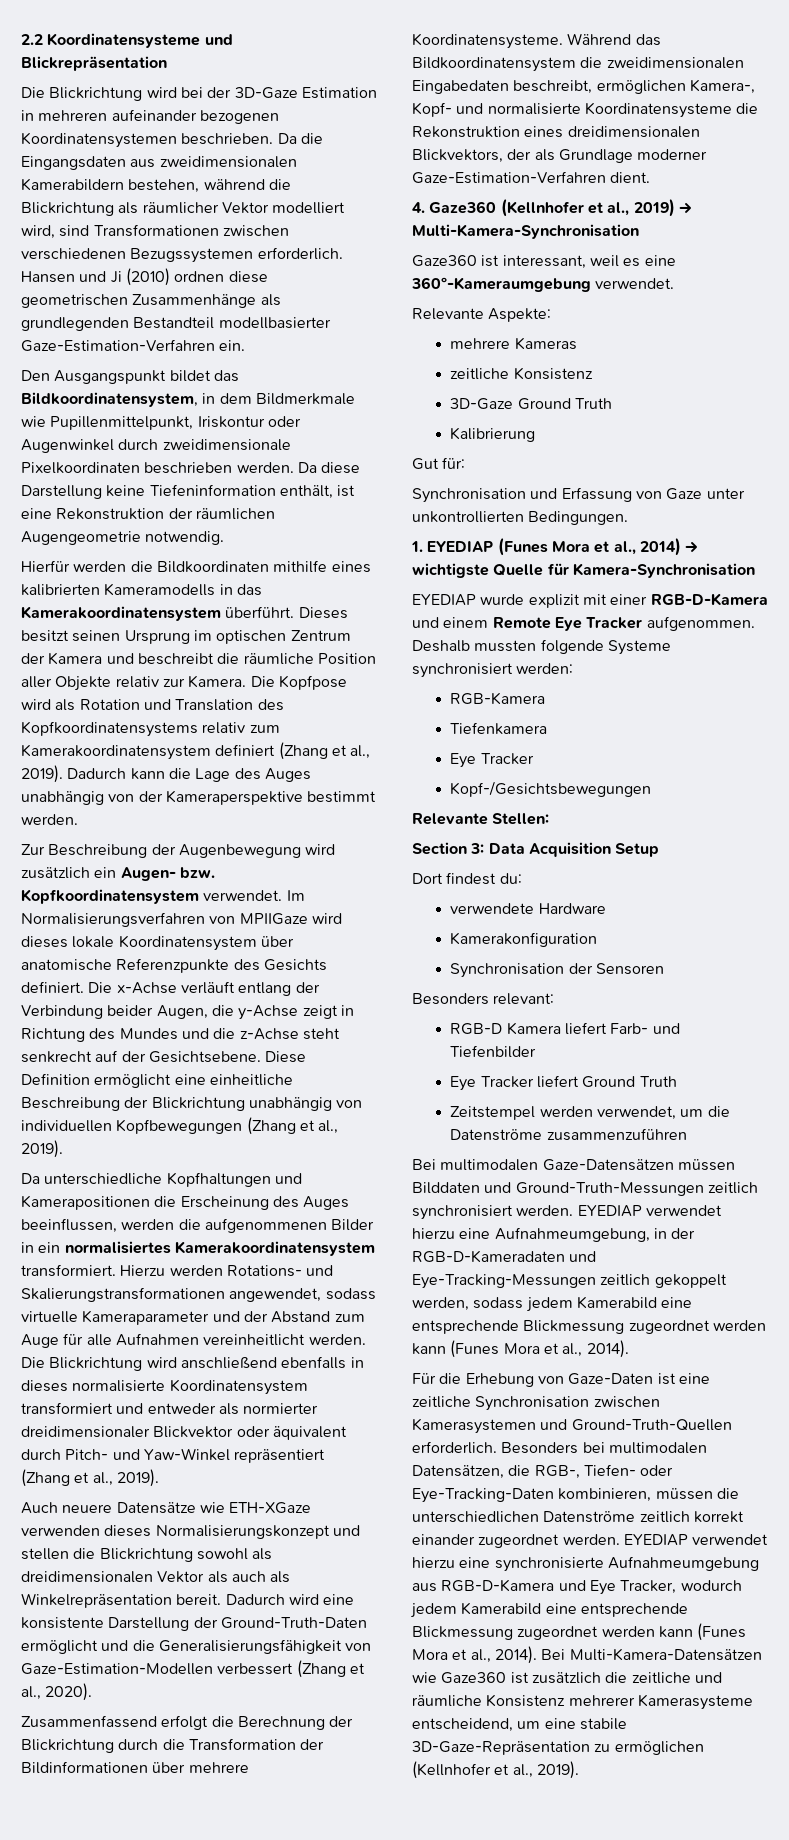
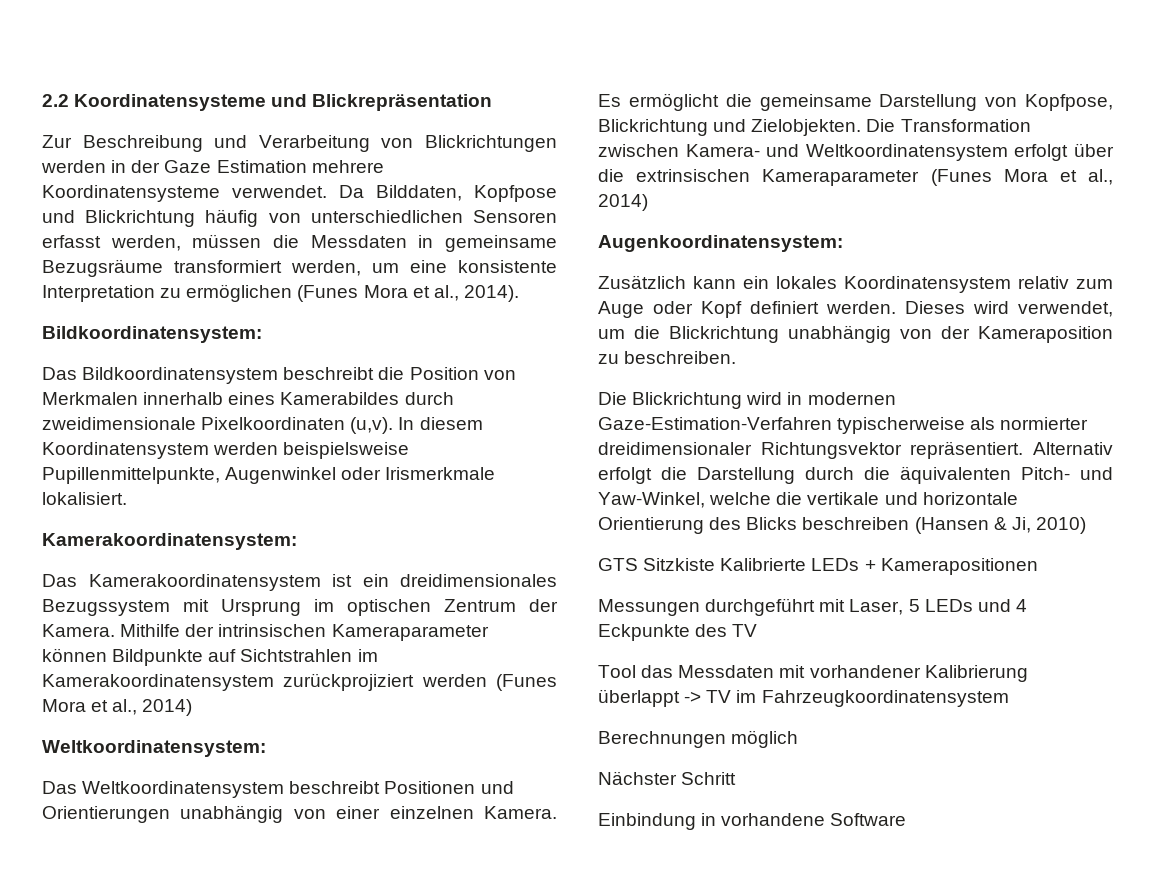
- Die Blickrichtung wird bei der 3D-Gaze Estimation in mehreren aufeinander bezogenen Koordinatensystemen beschrieben. Da die Eingangsdaten aus zweidimensionalen Kamerabildern bestehen, während die Blickrichtung als räumlicher Vektor modelliert wird, sind Transformationen zwischen verschiedenen Bezugssystemen erforderlich. Hansen und Ji (2010) ordnen diese geometrischen Zusammenhänge als grundlegenden Bestandteil modellbasierter Gaze-Estimation-Verfahren ein.
- Den Ausgangspunkt bildet das Bildkoordinatensystem, in dem Bildmerkmale wie Pupillenmittelpunkt, Iriskontur oder Augenwinkel durch zweidimensionale Pixelkoordinaten beschrieben werden. Da diese Darstellung keine Tiefeninformation enthält, ist eine Rekonstruktion der räumlichen Augengeometrie notwendig.
- Hierfür werden die Bildkoordinaten mithilfe eines kalibrierten Kameramodells in das Kamerakoordinatensystem überführt. Dieses besitzt seinen Ursprung im optischen Zentrum der Kamera und beschreibt die räumliche Position aller Objekte relativ zur Kamera. Die Kopfpose wird als Rotation und Translation des Kopfkoordinatensystems relativ zum Kamerakoordinatensystem definiert (Zhang et al., 2019). Dadurch kann die Lage des Auges unabhängig von der Kameraperspektive bestimmt werden.
- Zur Beschreibung der Augenbewegung wird zusätzlich ein Augen- bzw. Kopfkoordinatensystem verwendet. Im Normalisierungsverfahren von MPIIGaze wird dieses lokale Koordinatensystem über anatomische Referenzpunkte des Gesichts definiert. Die x-Achse verläuft entlang der Verbindung beider Augen, die y-Achse zeigt in Richtung des Mundes und die z-Achse steht senkrecht auf der Gesichtsebene. Diese Definition ermöglicht eine einheitliche Beschreibung der Blickrichtung unabhängig von individuellen Kopfbewegungen (Zhang et al., 2019).
- Da unterschiedliche Kopfhaltungen und Kamerapositionen die Erscheinung des Auges beeinflussen, werden die aufgenommenen Bilder in ein normalisiertes Kamerakoordinatensystem transformiert. Hierzu werden Rotations- und Skalierungstransformationen angewendet, sodass virtuelle Kameraparameter und der Abstand zum Auge für alle Aufnahmen vereinheitlicht werden. Die Blickrichtung wird anschließend ebenfalls in dieses normalisierte Koordinatensystem transformiert und entweder als normierter dreidimensionaler Blickvektor oder äquivalent durch Pitch- und Yaw-Winkel repräsentiert (Zhang et al., 2019).
- Auch neuere Datensätze wie ETH-XGaze verwenden dieses Normalisierungskonzept und stellen die Blickrichtung sowohl als dreidimensionalen Vektor als auch als Winkelrepräsentation bereit. Dadurch wird eine konsistente Darstellung der Ground-Truth-Daten ermöglicht und die Generalisierungsfähigkeit von Gaze-Estimation-Modellen verbessert (Zhang et al., 2020).
- Zusammenfassend erfolgt die Berechnung der Blickrichtung durch die Transformation der Bildinformationen über mehrere Koordinatensysteme. Während das Bildkoordinatensystem die zweidimensionalen Eingabedaten beschreibt, ermöglichen Kamera-, Kopf- und normalisierte Koordinatensysteme die Rekonstruktion eines dreidimensionalen Blickvektors, der als Grundlage moderner Gaze-Estimation-Verfahren dient.
- 4. Gaze360 (Kellnhofer et al., 2019) → Multi-Kamera-Synchronisation
- Gaze360 ist interessant, weil es eine 360°-Kameraumgebung verwendet.
- Relevante Aspekte:
- mehrere Kameras
- zeitliche Konsistenz
- 3D-Gaze Ground Truth
- Kalibrierung
- Gut für:
- Synchronisation und Erfassung von Gaze unter unkontrollierten Bedingungen.
- 1. EYEDIAP (Funes Mora et al., 2014) → wichtigste Quelle für Kamera-Synchronisation
- EYEDIAP wurde explizit mit einer RGB-D-Kamera und einem Remote Eye Tracker aufgenommen. Deshalb mussten folgende Systeme synchronisiert werden:
- RGB-Kamera
- Tiefenkamera
- Eye Tracker
- Kopf-/Gesichtsbewegungen
- Relevante Stellen:
- Section 3: Data Acquisition Setup
- Dort findest du:
- verwendete Hardware
- Kamerakonfiguration
- Synchronisation der Sensoren
- Besonders relevant:
- RGB-D Kamera liefert Farb- und Tiefenbilder
- Eye Tracker liefert Ground Truth
- Zeitstempel werden verwendet, um die Datenströme zusammenzuführen
- Bei multimodalen Gaze-Datensätzen müssen Bilddaten und Ground-Truth-Messungen zeitlich synchronisiert werden. EYEDIAP verwendet hierzu eine Aufnahmeumgebung, in der RGB-D-Kameradaten und Eye-Tracking-Messungen zeitlich gekoppelt werden, sodass jedem Kamerabild eine entsprechende Blickmessung zugeordnet werden kann (Funes Mora et al., 2014).
+ Zur Beschreibung und Verarbeitung von Blickrichtungen werden in der Gaze Estimation mehrere Koordinatensysteme verwendet. Da Bilddaten, Kopfpose und Blickrichtung häufig von unterschiedlichen Sensoren erfasst werden, müssen die Messdaten in gemeinsame Bezugsräume transformiert werden, um eine konsistente Interpretation zu ermöglichen (Funes Mora et al., 2014).
- Für die Erhebung von Gaze-Daten ist eine zeitliche Synchronisation zwischen Kamerasystemen und Ground-Truth-Quellen erforderlich. Besonders bei multimodalen Datensätzen, die RGB-, Tiefen- oder Eye-Tracking-Daten kombinieren, müssen die unterschiedlichen Datenströme zeitlich korrekt einander zugeordnet werden. EYEDIAP verwendet hierzu eine synchronisierte Aufnahmeumgebung aus RGB-D-Kamera und Eye Tracker, wodurch jedem Kamerabild eine entsprechende Blickmessung zugeordnet werden kann (Funes Mora et al., 2014). Bei Multi-Kamera-Datensätzen wie Gaze360 ist zusätzlich die zeitliche und räumliche Konsistenz mehrerer Kamerasysteme entscheidend, um eine stabile 3D-Gaze-Repräsentation zu ermöglichen (Kellnhofer et al., 2019).
+ Bildkoordinatensystem:
+ Das Bildkoordinatensystem beschreibt die Position von Merkmalen innerhalb eines Kamerabildes durch zweidimensionale Pixelkoordinaten (u,v). In diesem Koordinatensystem werden beispielsweise Pupillenmittelpunkte, Augenwinkel oder Irismerkmale lokalisiert.
+ Kamerakoordinatensystem:
+ Das Kamerakoordinatensystem ist ein dreidimensionales Bezugssystem mit Ursprung im optischen Zentrum der Kamera. Mithilfe der intrinsischen Kameraparameter können Bildpunkte auf Sichtstrahlen im Kamerakoordinatensystem zurückprojiziert werden (Funes Mora et al., 2014)
+ Weltkoordinatensystem:
+ Das Weltkoordinatensystem beschreibt Positionen und Orientierungen unabhängig von einer einzelnen Kamera. Es ermöglicht die gemeinsame Darstellung von Kopfpose, Blickrichtung und Zielobjekten. Die Transformation zwischen Kamera- und Weltkoordinatensystem erfolgt über die extrinsischen Kameraparameter (Funes Mora et al., 2014)
+ Augenkoordinatensystem:
+ Zusätzlich kann ein lokales Koordinatensystem relativ zum Auge oder Kopf definiert werden. Dieses wird verwendet, um die Blickrichtung unabhängig von der Kameraposition zu beschreiben.
+ Die Blickrichtung wird in modernen Gaze-Estimation-Verfahren typischerweise als normierter dreidimensionaler Richtungsvektor repräsentiert. Alternativ erfolgt die Darstellung durch die äquivalenten Pitch- und Yaw-Winkel, welche die vertikale und horizontale Orientierung des Blicks beschreiben (Hansen & Ji, 2010)
+ GTS Sitzkiste Kalibrierte LEDs + Kamerapositionen
+ Messungen durchgeführt mit Laser, 5 LEDs und 4 Eckpunkte des TV
+ Tool das Messdaten mit vorhandener Kalibrierung überlappt -> TV im Fahrzeugkoordinatensystem
+ Berechnungen möglich
+ Nächster Schritt
+ Einbindung in vorhandene Software

